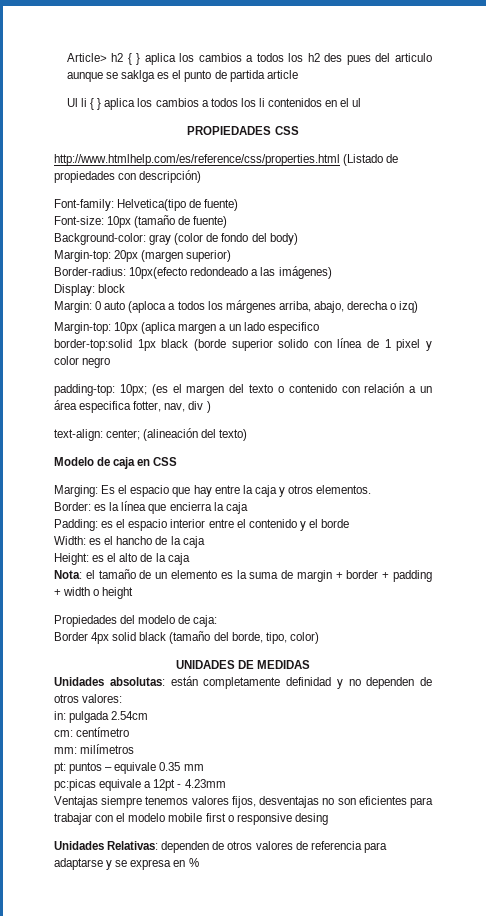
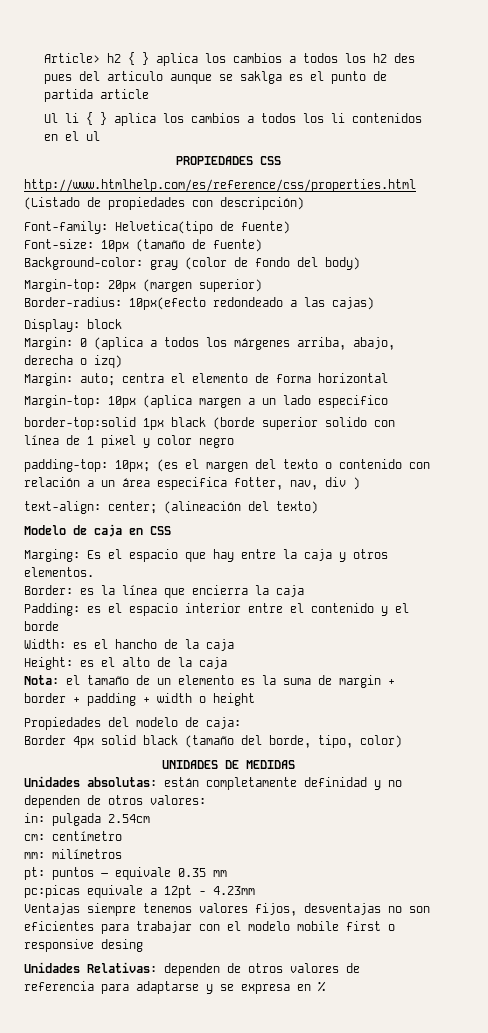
- Border-radius: 10px(efecto redondeado a las imágenes)
+ Border-radius: 10px(efecto redondeado a las cajas)
- Margin: 0 auto (aploca a todos los márgenes arriba, abajo, derecha o izq)
+ Margin: 0 (aplica a todos los márgenes arriba, abajo, derecha o izq)
+ Margin: auto; centra el elemento de forma horizontal

